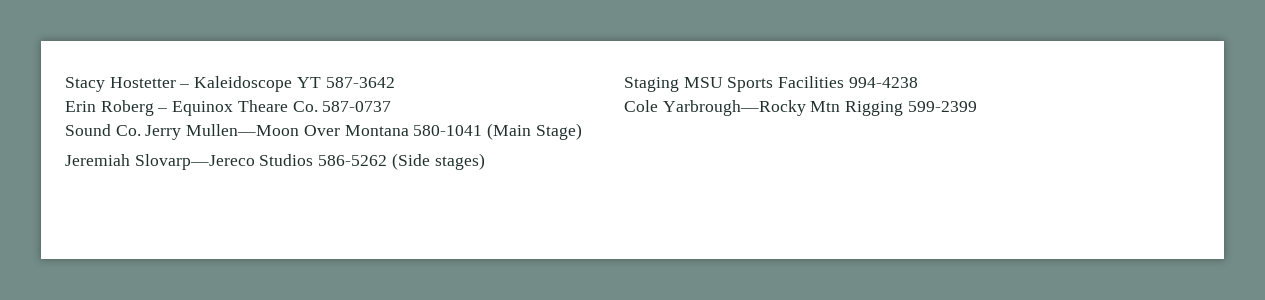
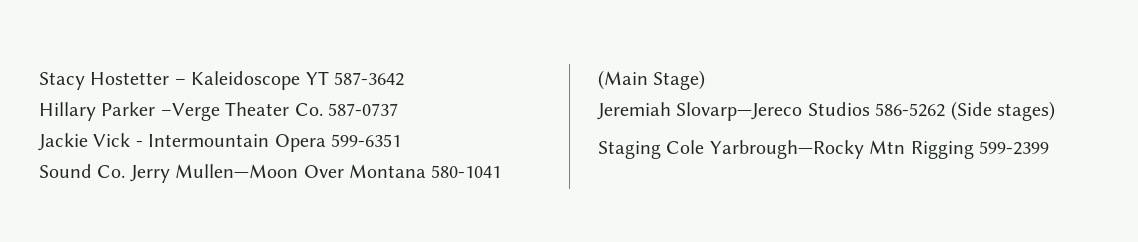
- Erin Roberg – Equinox Theare Co. 587-0737
+ Hillary Parker –Verge Theater Co. 587-0737
+ Jackie Vick - Intermountain Opera 599-6351
- Staging MSU Sports Facilities 994-4238
- Cole Yarbrough—Rocky Mtn Rigging 599-2399
+ Staging Cole Yarbrough—Rocky Mtn Rigging 599-2399

